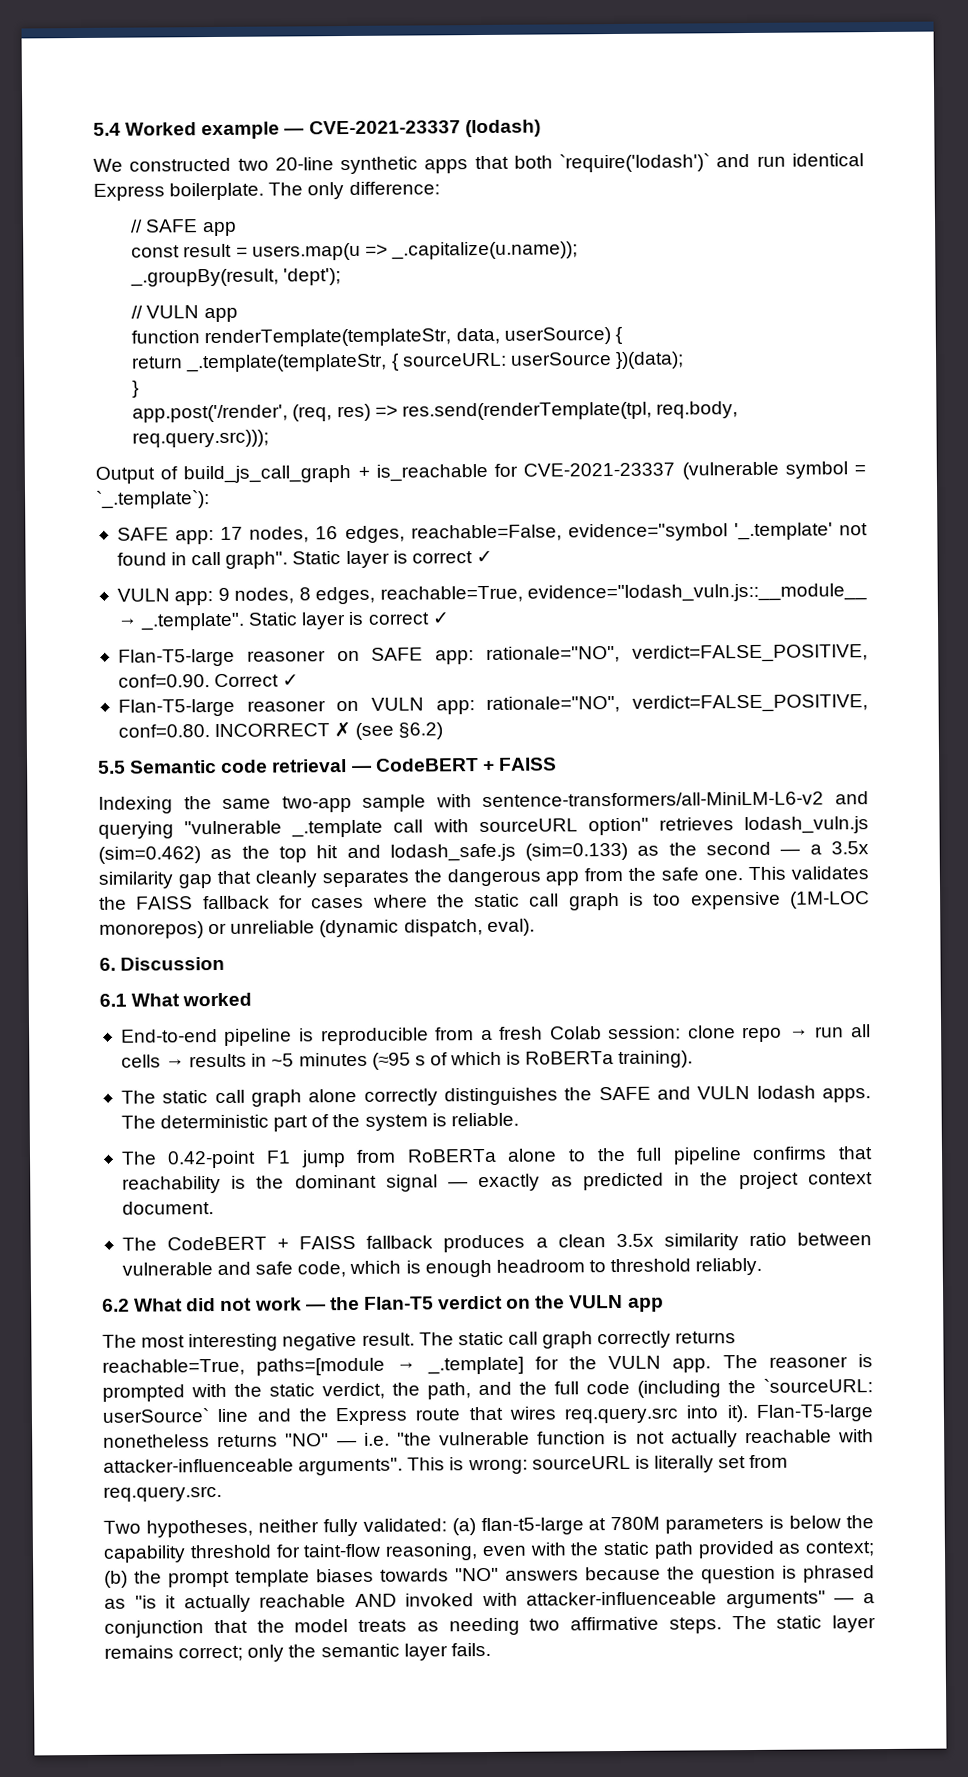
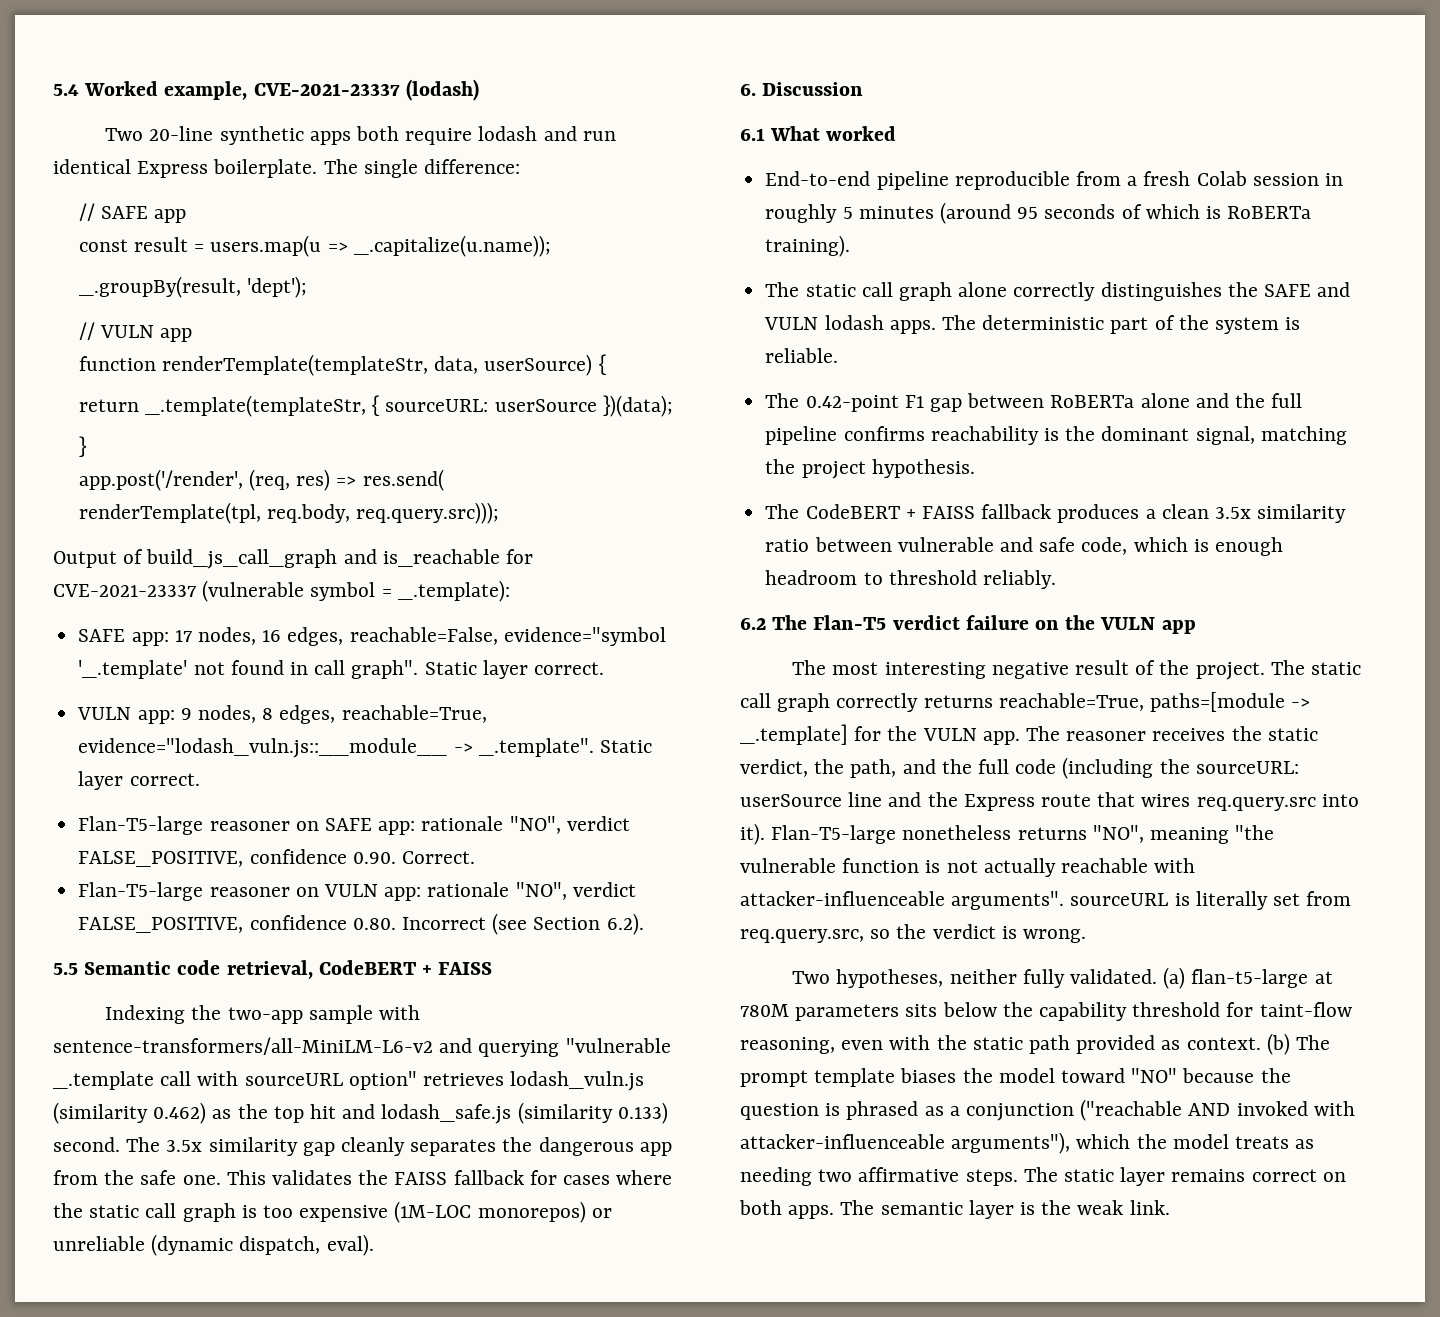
- 5.4 Worked example — CVE-2021-23337 (lodash)
+ 5.4 Worked example, CVE-2021-23337 (lodash)
- We constructed two 20-line synthetic apps that both `require('lodash')` and run identical Express boilerplate.
+ Two 20-line synthetic apps both require lodash and run identical Express boilerplate.
- The only difference:
+ The single difference:
- app.post('/render', (req, res) => res.send(renderTemplate(tpl, req.body, req.query.src)));
+ app.post('/render', (req, res) => res.send(
+ renderTemplate(tpl, req.body, req.query.src)));
- Output of build_js_call_graph + is_reachable for CVE-2021-23337 (vulnerable symbol = `_.template`):
+ Output of build_js_call_graph and is_reachable for CVE-2021-23337 (vulnerable symbol = _.template):
- SAFE app: 17 nodes, 16 edges, reachable=False, evidence="symbol '_.template' not found in call graph". Static layer is correct ✓
+ SAFE app: 17 nodes, 16 edges, reachable=False, evidence="symbol '_.template' not found in call graph". Static layer correct.
- VULN app: 9 nodes, 8 edges, reachable=True, evidence="lodash_vuln.js::__module__ → _.template". Static layer is correct ✓
+ VULN app: 9 nodes, 8 edges, reachable=True, evidence="lodash_vuln.js::__module__ -> _.template". Static layer correct.
- Flan-T5-large reasoner on SAFE app: rationale="NO", verdict=FALSE_POSITIVE, conf=0.90. Correct ✓
+ Flan-T5-large reasoner on SAFE app: rationale "NO", verdict FALSE_POSITIVE, confidence 0.90. Correct.
- Flan-T5-large reasoner on VULN app: rationale="NO", verdict=FALSE_POSITIVE, conf=0.80. INCORRECT ✗ (see §6.2)
+ Flan-T5-large reasoner on VULN app: rationale "NO", verdict FALSE_POSITIVE, confidence 0.80. Incorrect (see Section 6.2).
- 5.5 Semantic code retrieval — CodeBERT + FAISS
+ 5.5 Semantic code retrieval, CodeBERT + FAISS
- Indexing the same two-app sample with sentence-transformers/all-MiniLM-L6-v2 and querying "vulnerable _.template call with sourceURL option" retrieves lodash_vuln.js (sim=0.462) as the top hit and lodash_safe.js (sim=0.133) as the second — a 3.5x similarity gap that cleanly separates the dangerous app from the safe one.
+ Indexing the two-app sample with sentence-transformers/all-MiniLM-L6-v2 and querying "vulnerable _.template call with sourceURL option" retrieves lodash_vuln.js (similarity 0.462) as the top hit and lodash_safe.js (similarity 0.133) second. The 3.5x similarity gap cleanly separates the dangerous app from the safe one.
- End-to-end pipeline is reproducible from a fresh Colab session: clone repo → run all cells → results in ~5 minutes (≈95 s of which is RoBERTa training).
+ End-to-end pipeline reproducible from a fresh Colab session in roughly 5 minutes (around 95 seconds of which is RoBERTa training).
- The 0.42-point F1 jump from RoBERTa alone to the full pipeline confirms that reachability is the dominant signal — exactly as predicted in the project context document.
+ The 0.42-point F1 gap between RoBERTa alone and the full pipeline confirms reachability is the dominant signal, matching the project hypothesis.
- 6.2 What did not work — the Flan-T5 verdict on the VULN app
+ 6.2 The Flan-T5 verdict failure on the VULN app
- The most interesting negative result.
+ The most interesting negative result of the project.
- The static call graph correctly returns reachable=True, paths=[module → _.template] for the VULN app.
+ The static call graph correctly returns reachable=True, paths=[module -> _.template] for the VULN app.
- The reasoner is prompted with the static verdict, the path, and the full code (including the `sourceURL: userSource` line and the Express route that wires req.query.src into it).
+ The reasoner receives the static verdict, the path, and the full code (including the sourceURL: userSource line and the Express route that wires req.query.src into it).
- Flan-T5-large nonetheless returns "NO" — i.e. "the vulnerable function is not actually reachable with attacker-influenceable arguments". This is wrong: sourceURL is literally set from req.query.src.
+ Flan-T5-large nonetheless returns "NO", meaning "the vulnerable function is not actually reachable with attacker-influenceable arguments". sourceURL is literally set from req.query.src, so the verdict is wrong.
- Two hypotheses, neither fully validated: (a) flan-t5-large at 780M parameters is below the capability threshold for taint-flow reasoning, even with the static path provided as context; (b) the prompt template biases towards "NO" answers because the question is phrased as "is it actually reachable AND invoked with attacker-influenceable arguments" — a conjunction that the model treats as needing two affirmative steps.
+ Two hypotheses, neither fully validated. (a) flan-t5-large at 780M parameters sits below the capability threshold for taint-flow reasoning, even with the static path provided as context. (b) The prompt template biases the model toward "NO" because the question is phrased as a conjunction ("reachable AND invoked with attacker-influenceable arguments"), which the model treats as needing two affirmative steps.
- The static layer remains correct; only the semantic layer fails.
+ The static layer remains correct on both apps. The semantic layer is the weak link.

